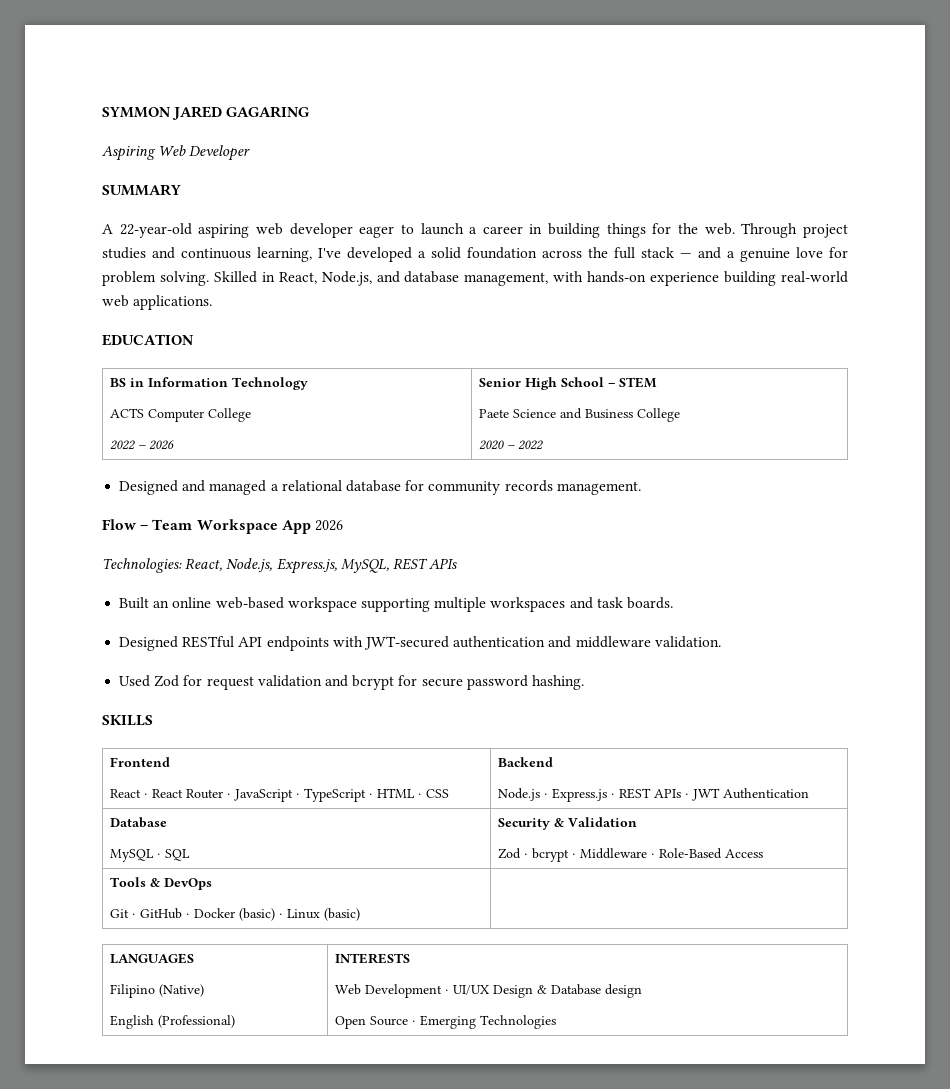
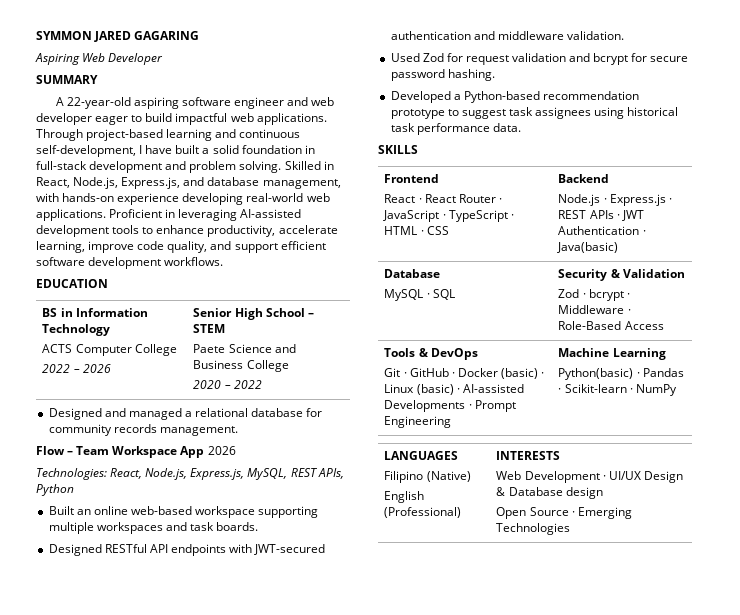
- A 22-year-old aspiring web developer eager to launch a career in building things for the web. Through project studies and continuous learning, I've developed a solid foundation across the full stack — and a genuine love for problem solving.
+ A 22-year-old aspiring software engineer and web developer eager to build impactful web applications. Through project-based learning and continuous self-development, I have built a solid foundation in full-stack development and problem solving.
- Skilled in React, Node.js, and database management, with hands-on experience building real-world web applications.
+ Skilled in React, Node.js, Express.js, and database management, with hands-on experience developing real-world web applications. Proficient in leveraging AI-assisted development tools to enhance productivity, accelerate learning, improve code quality, and support efficient software development workflows.
- Technologies: React, Node.js, Express.js, MySQL, REST APIs
+ Technologies: React, Node.js, Express.js, MySQL, REST APIs, Python
+ Developed a Python-based recommendation prototype to suggest task assignees using historical task performance data.
  Frontend
  React · React Router · JavaScript · TypeScript · HTML · CSS | Backend
- Node.js · Express.js · REST APIs · JWT Authentication
+ Node.js · Express.js · REST APIs · JWT Authentication · Java(basic)
  Tools & DevOps
- Git · GitHub · Docker (basic) · Linux (basic) |
+ Git · GitHub · Docker (basic) · Linux (basic) · AI-assisted Developments · Prompt Engineering | Machine Learning
+ Python(basic) · Pandas · Scikit-learn · NumPy

